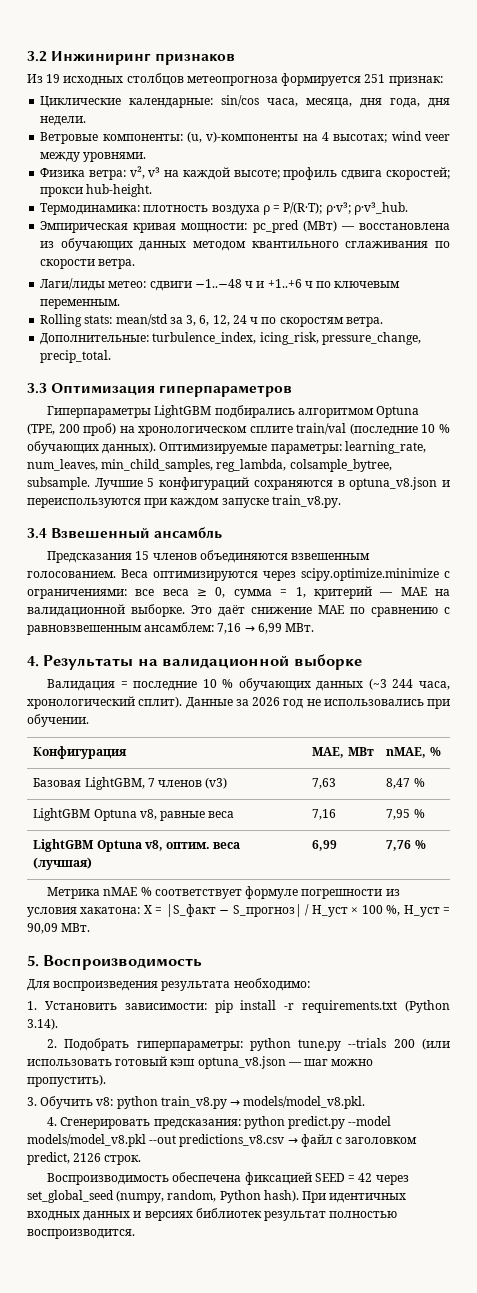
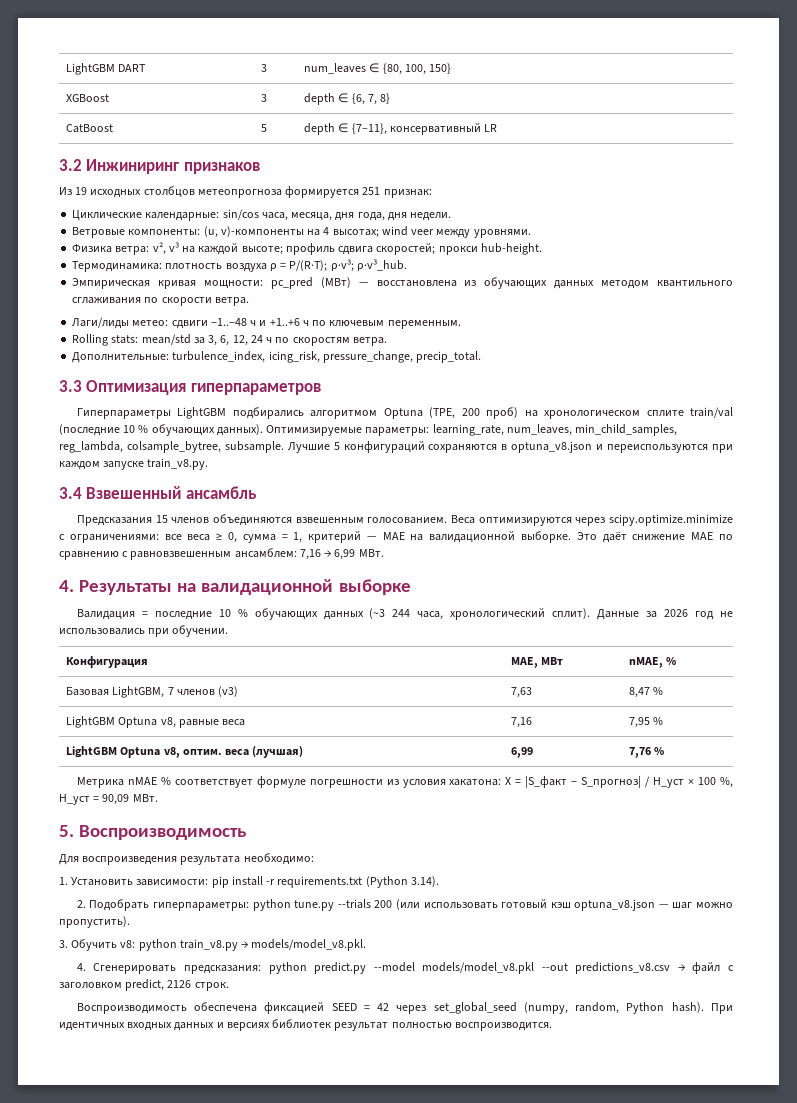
+ LightGBM DART | 3 | num_leaves ∈ {80, 100, 150}
+ XGBoost | 3 | depth ∈ {6, 7, 8}
+ CatBoost | 5 | depth ∈ {7–11}, консервативный LR

